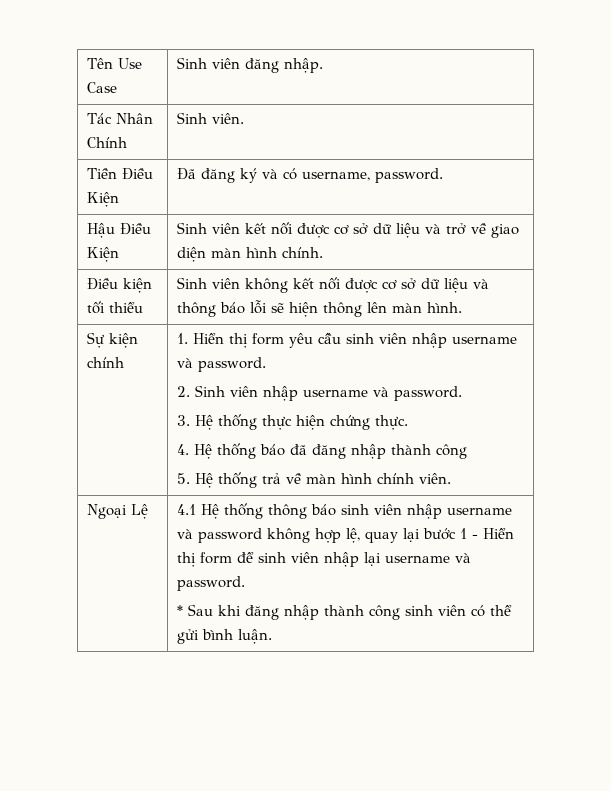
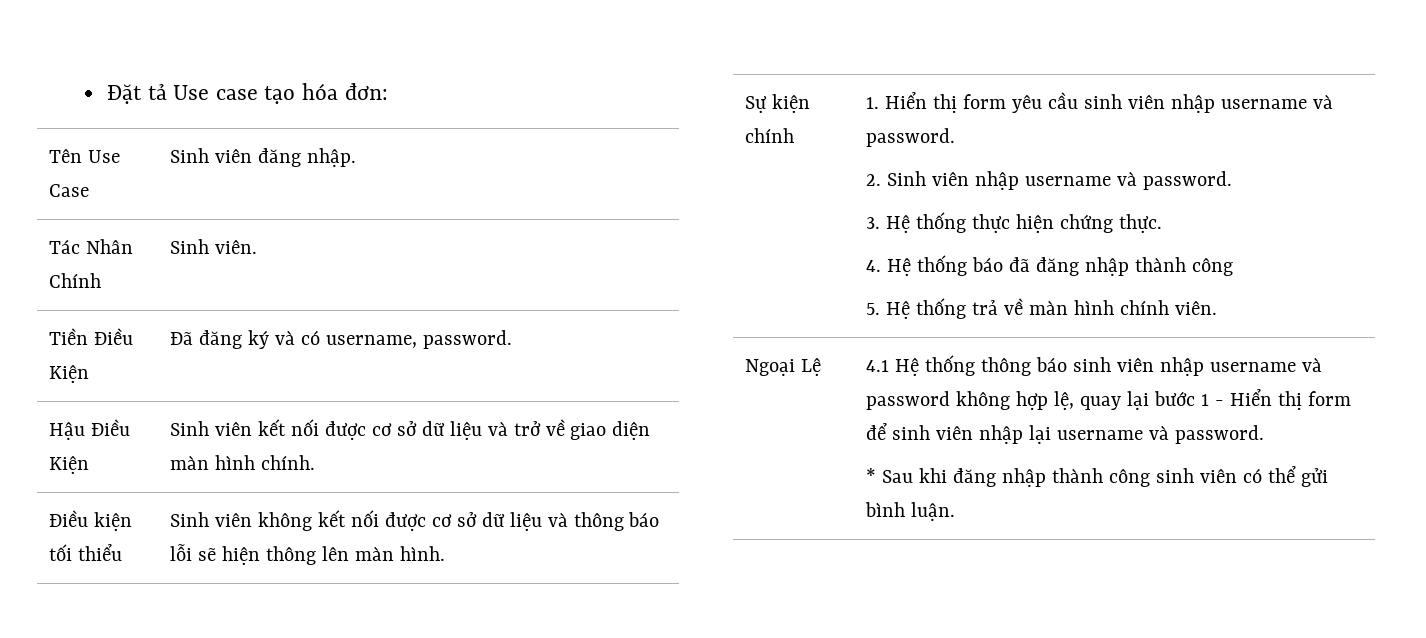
+ Đặt tả Use case tạo hóa đơn:

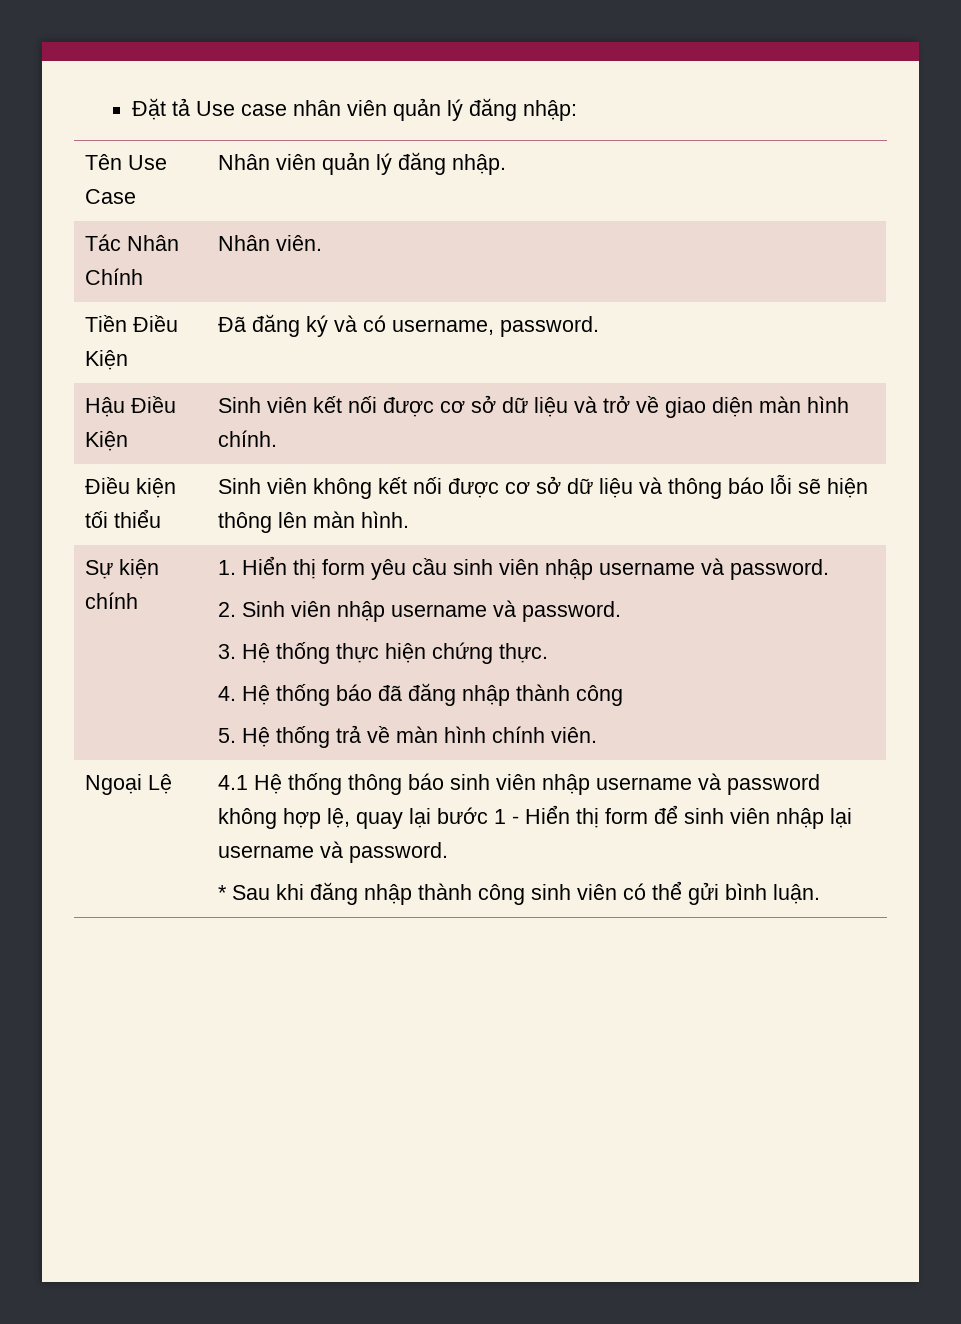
- Đặt tả Use case tạo hóa đơn:
+ Đặt tả Use case nhân viên quản lý đăng nhập:
- Tên Use Case | Sinh viên đăng nhập.
+ Tên Use Case | Nhân viên quản lý đăng nhập.
- Tác Nhân Chính | Sinh viên.
+ Tác Nhân Chính | Nhân viên.

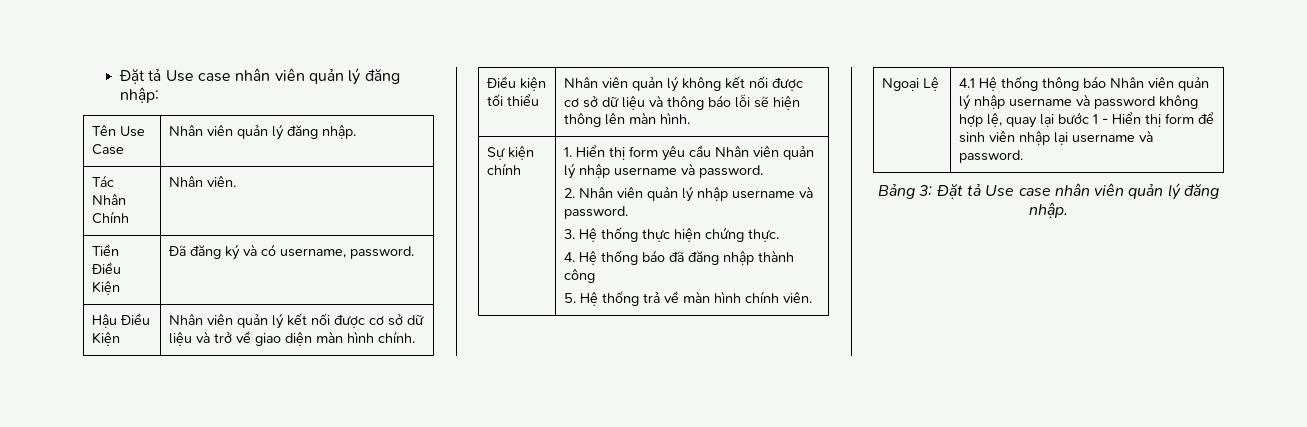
- Hậu Điều Kiện | Sinh viên kết nối được cơ sở dữ liệu và trở về giao diện màn hình chính.
+ Hậu Điều Kiện | Nhân viên quản lý kết nối được cơ sở dữ liệu và trở về giao diện màn hình chính.
- Điều kiện tối thiểu | Sinh viên không kết nối được cơ sở dữ liệu và thông báo lỗi sẽ hiện thông lên màn hình.
+ Điều kiện tối thiểu | Nhân viên quản lý không kết nối được cơ sở dữ liệu và thông báo lỗi sẽ hiện thông lên màn hình.
- 1. Hiển thị form yêu cầu sinh viên nhập username và password.
+ 1. Hiển thị form yêu cầu Nhân viên quản lý nhập username và password.
- 2. Sinh viên nhập username và password.
+ 2. Nhân viên quản lý nhập username và password.
- 4.1 Hệ thống thông báo sinh viên nhập username và password không hợp lệ, quay lại bước 1 - Hiển thị form để sinh viên nhập lại username và password.
+ 4.1 Hệ thống thông báo Nhân viên quản lý nhập username và password không hợp lệ, quay lại bước 1 - Hiển thị form để sinh viên nhập lại username và password.
- * Sau khi đăng nhập thành công sinh viên có thể gửi bình luận.
+ Bảng 3: Đặt tả Use case nhân viên quản lý đăng nhập.

